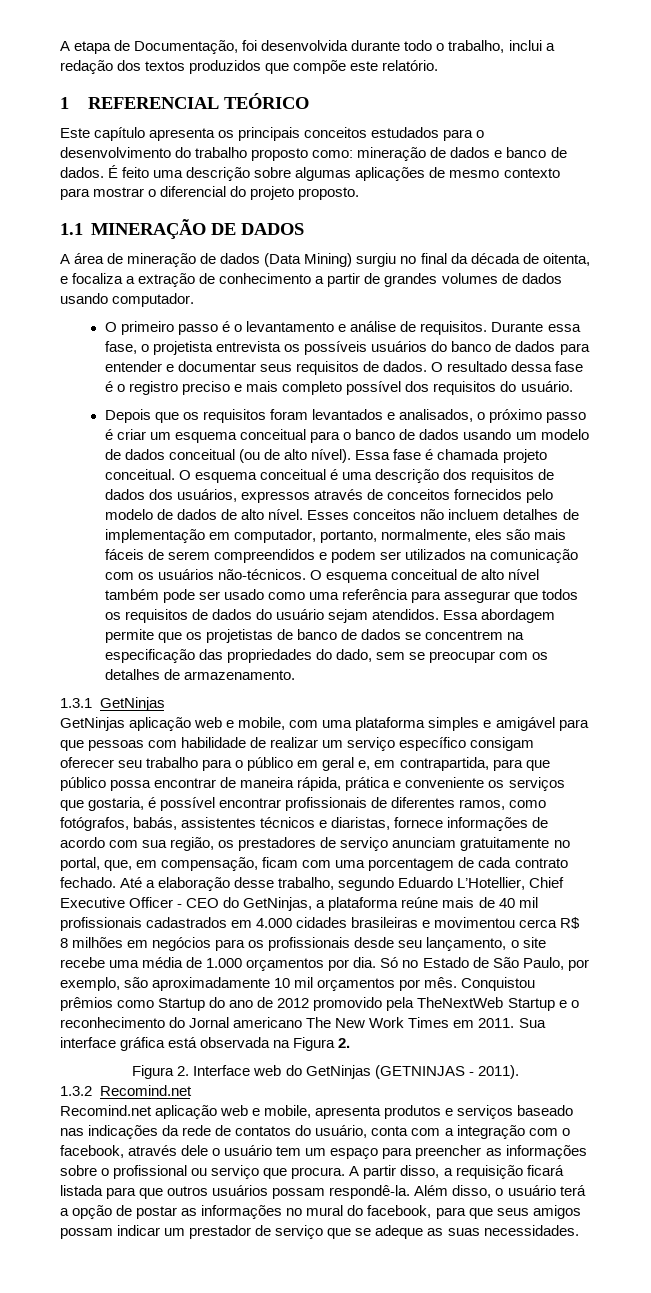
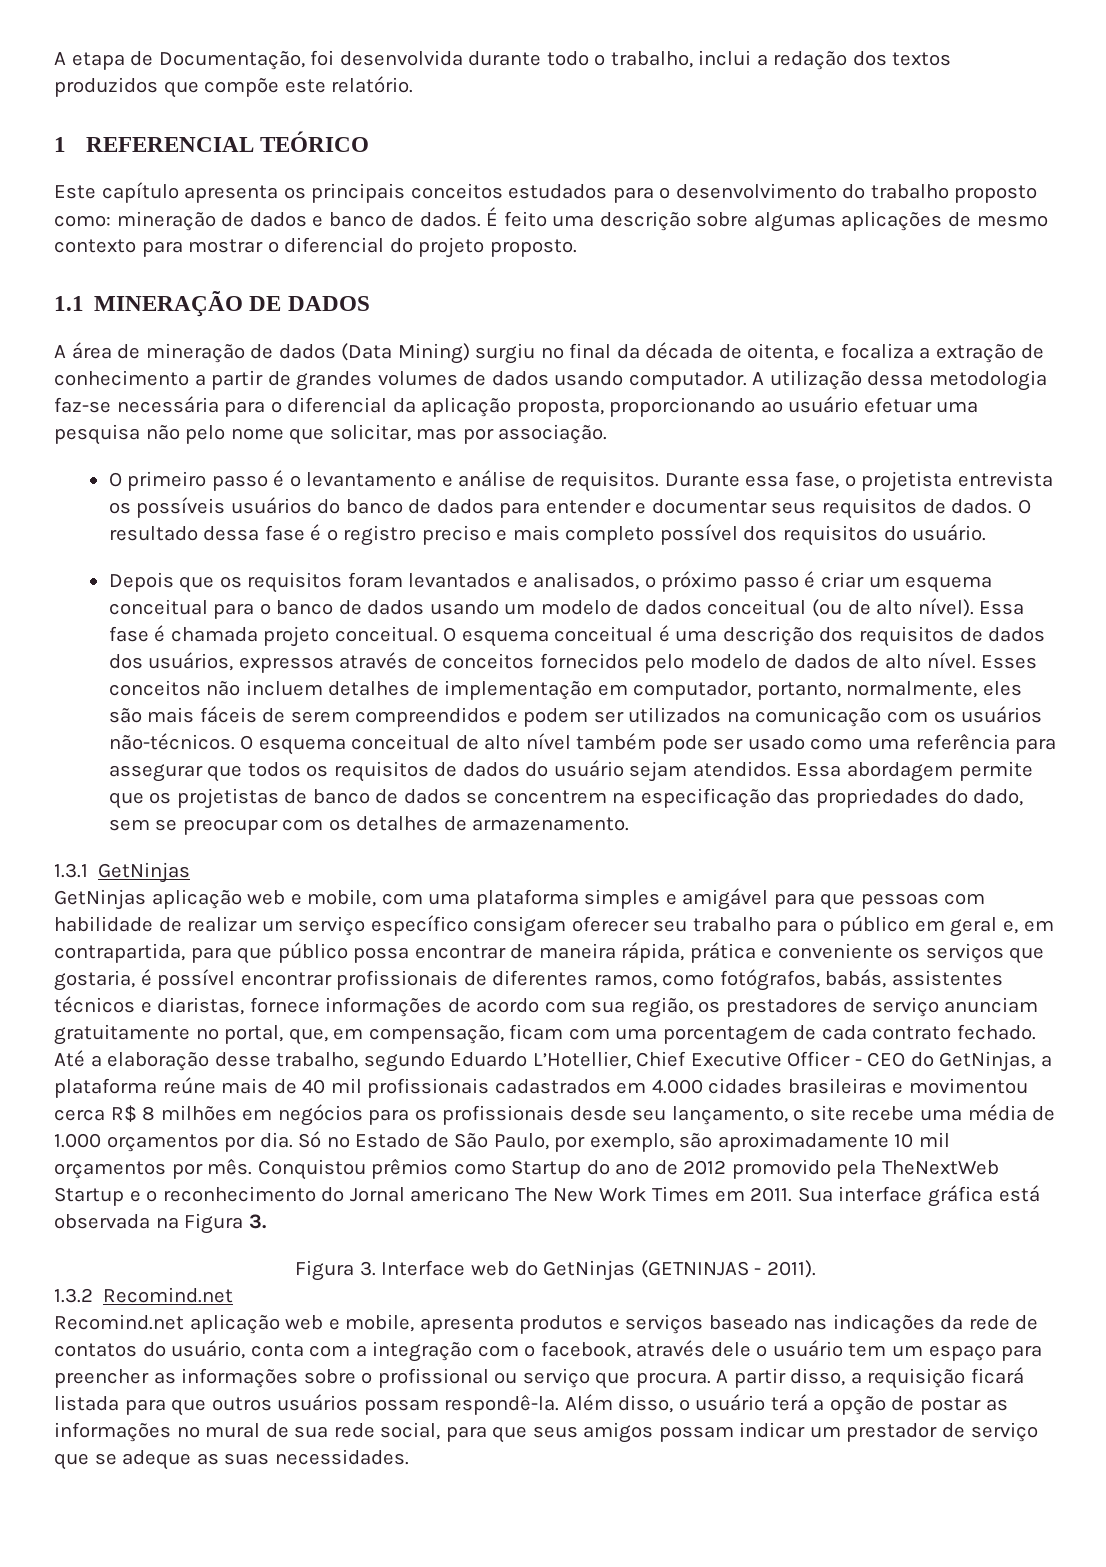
+ A utilização dessa metodologia faz-se necessária para o diferencial da aplicação proposta, proporcionando ao usuário efetuar uma pesquisa não pelo nome que solicitar, mas por associação.
- Sua interface gráfica está observada na Figura 2.
- Figura 2. Interface web do GetNinjas (GETNINJAS - 2011).
+ Sua interface gráfica está observada na Figura 3.
+ Figura 3. Interface web do GetNinjas (GETNINJAS - 2011).
- Além disso, o usuário terá a opção de postar as informações no mural do facebook, para que seus amigos possam indicar um prestador de serviço que se adeque as suas necessidades.
+ Além disso, o usuário terá a opção de postar as informações no mural de sua rede social, para que seus amigos possam indicar um prestador de serviço que se adeque as suas necessidades.

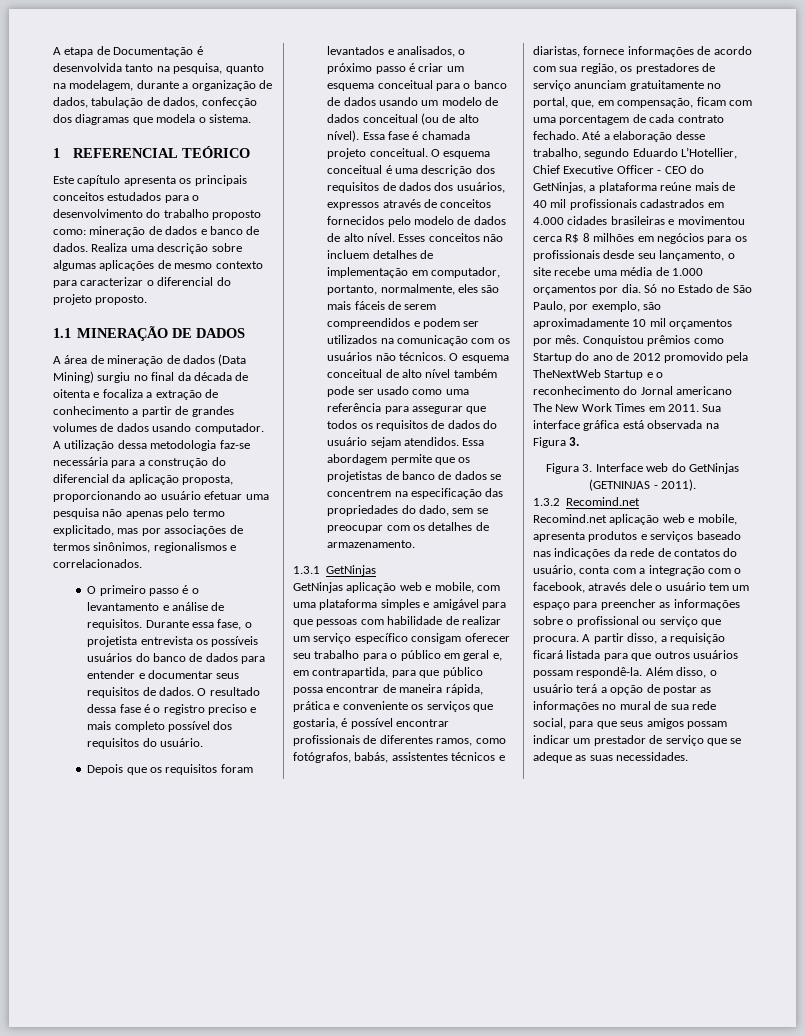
- A etapa de Documentação, foi desenvolvida durante todo o trabalho, inclui a redação dos textos produzidos que compõe este relatório.
+ A etapa de Documentação é desenvolvida tanto na pesquisa, quanto na modelagem, durante a organização de dados, tabulação de dados, confecção dos diagramas que modela o sistema.
- É feito uma descrição sobre algumas aplicações de mesmo contexto para mostrar o diferencial do projeto proposto.
+ Realiza uma descrição sobre algumas aplicações de mesmo contexto para caracterizar o diferencial do projeto proposto.
- A área de mineração de dados (Data Mining) surgiu no final da década de oitenta, e focaliza a extração de conhecimento a partir de grandes volumes de dados usando computador.
+ A área de mineração de dados (Data Mining) surgiu no final da década de oitenta e focaliza a extração de conhecimento a partir de grandes volumes de dados usando computador.
- A utilização dessa metodologia faz-se necessária para o diferencial da aplicação proposta, proporcionando ao usuário efetuar uma pesquisa não pelo nome que solicitar, mas por associação.
+ A utilização dessa metodologia faz-se necessária para a construção do diferencial da aplicação proposta, proporcionando ao usuário efetuar uma pesquisa não apenas pelo termo explicitado, mas por associações de termos sinônimos, regionalismos e correlacionados.
- Esses conceitos não incluem detalhes de implementação em computador, portanto, normalmente, eles são mais fáceis de serem compreendidos e podem ser utilizados na comunicação com os usuários não-técnicos.
+ Esses conceitos não incluem detalhes de implementação em computador, portanto, normalmente, eles são mais fáceis de serem compreendidos e podem ser utilizados na comunicação com os usuários não técnicos.

